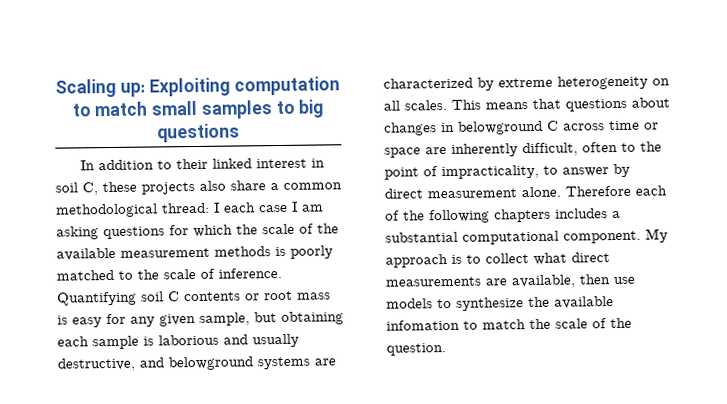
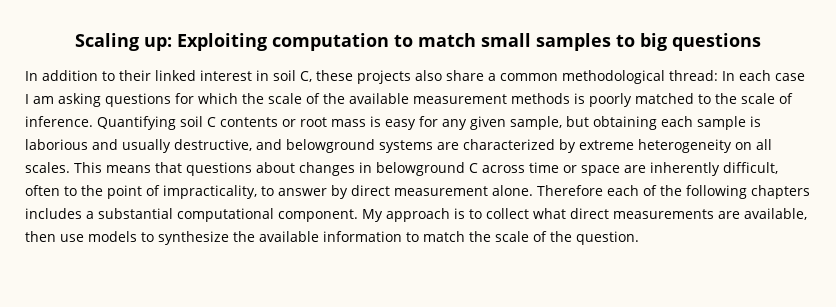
- In addition to their linked interest in soil C, these projects also share a common methodological thread: I each case I am asking questions for which the scale of the available measurement methods is poorly matched to the scale of inference.
+ In addition to their linked interest in soil C, these projects also share a common methodological thread: In each case I am asking questions for which the scale of the available measurement methods is poorly matched to the scale of inference.
- My approach is to collect what direct measurements are available, then use models to synthesize the available infomation to match the scale of the question.
+ My approach is to collect what direct measurements are available, then use models to synthesize the available information to match the scale of the question.

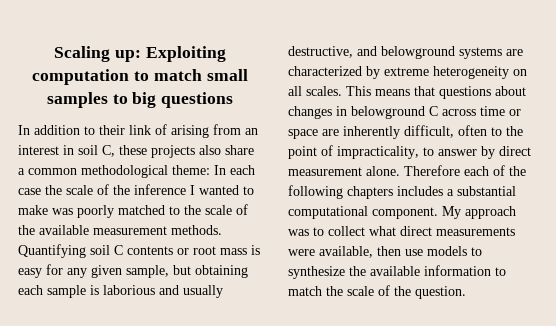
- In addition to their linked interest in soil C, these projects also share a common methodological thread: In each case I am asking questions for which the scale of the available measurement methods is poorly matched to the scale of inference.
+ In addition to their link of arising from an interest in soil C, these projects also share a common methodological theme: In each case the scale of the inference I wanted to make was poorly matched to the scale of the available measurement methods.
- My approach is to collect what direct measurements are available, then use models to synthesize the available information to match the scale of the question.
+ My approach was to collect what direct measurements were available, then use models to synthesize the available information to match the scale of the question.

